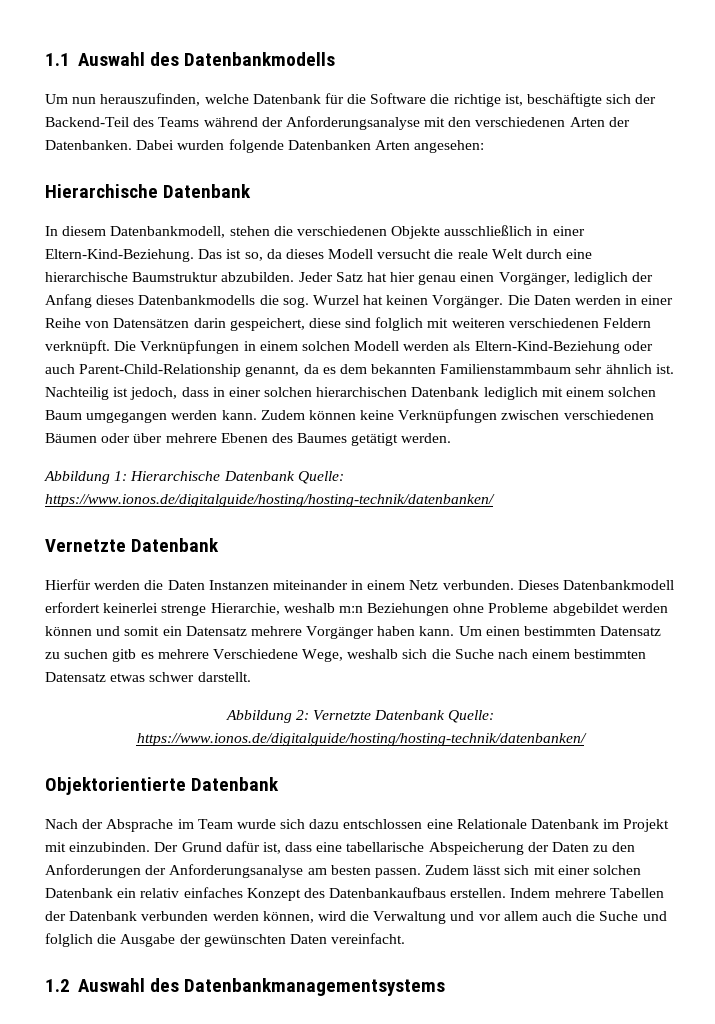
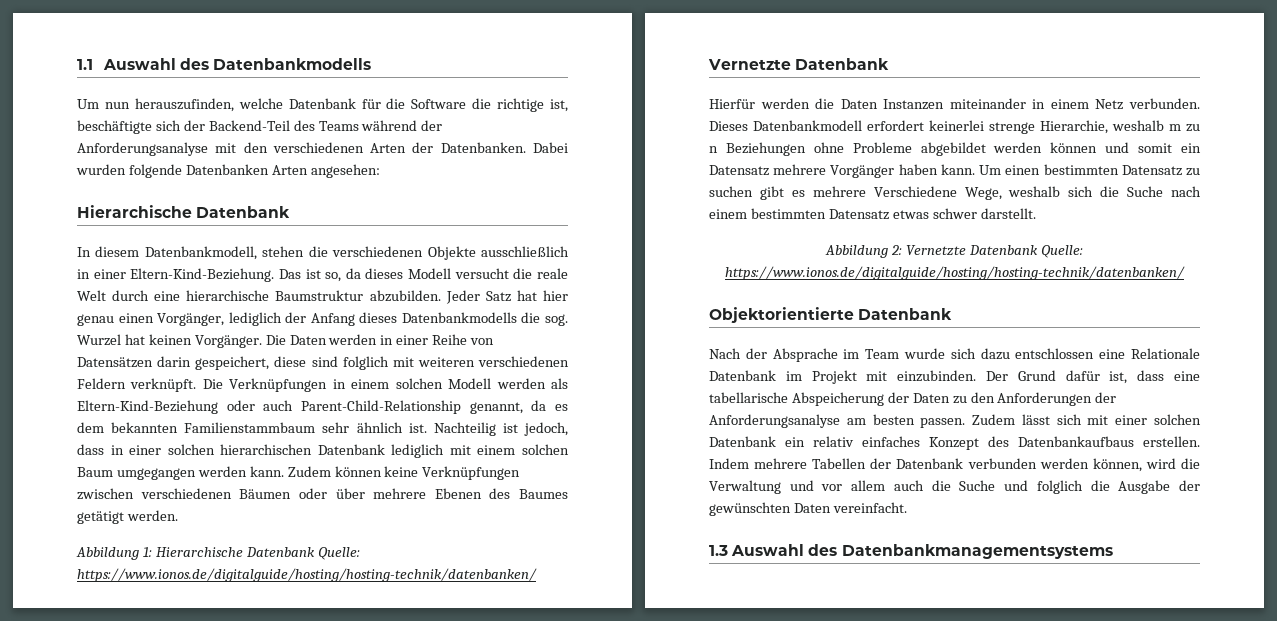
- Dieses Datenbankmodell erfordert keinerlei strenge Hierarchie, weshalb m:n Beziehungen ohne Probleme abgebildet werden können und somit ein Datensatz mehrere Vorgänger haben kann.
+ Dieses Datenbankmodell erfordert keinerlei strenge Hierarchie, weshalb m zu n Beziehungen ohne Probleme abgebildet werden können und somit ein Datensatz mehrere Vorgänger haben kann.
- Um einen bestimmten Datensatz zu suchen gitb es mehrere Verschiedene Wege, weshalb sich die Suche nach einem bestimmten Datensatz etwas schwer darstellt.
+ Um einen bestimmten Datensatz zu suchen gibt es mehrere Verschiedene Wege, weshalb sich die Suche nach einem bestimmten Datensatz etwas schwer darstellt.
- 1.2 Auswahl des Datenbankmanagementsystems
+ 1.3 Auswahl des Datenbankmanagementsystems

